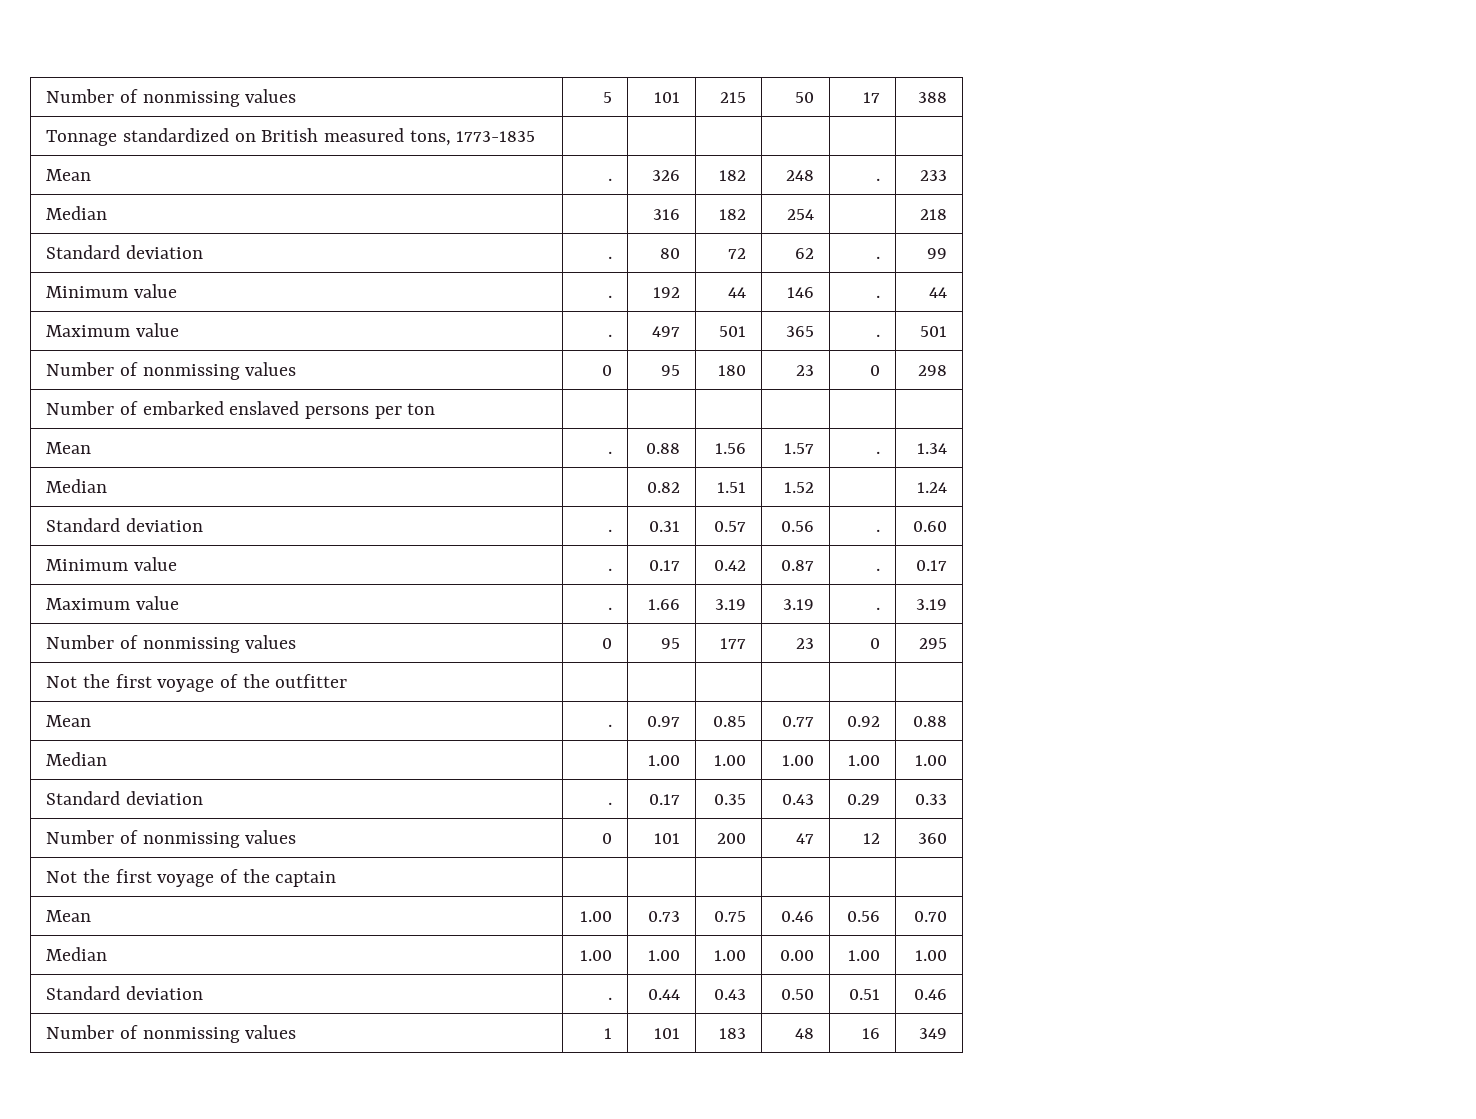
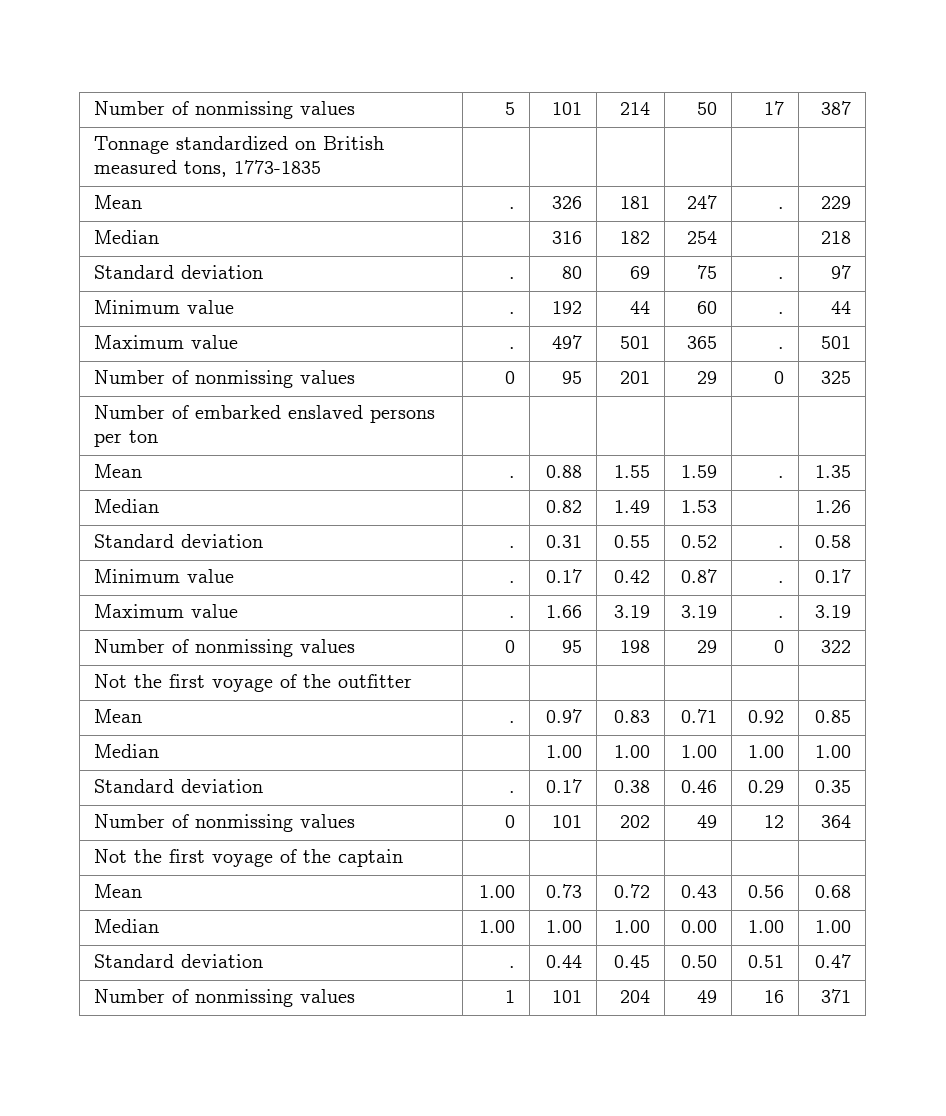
- Number of nonmissing values | 5 | 101 | 215 | 50 | 17 | 388
+ Number of nonmissing values | 5 | 101 | 214 | 50 | 17 | 387
- Mean | . | 326 | 182 | 248 | . | 233
+ Mean | . | 326 | 181 | 247 | . | 229
- Standard deviation | . | 80 | 72 | 62 | . | 99
+ Standard deviation | . | 80 | 69 | 75 | . | 97
- Minimum value | . | 192 | 44 | 146 | . | 44
+ Minimum value | . | 192 | 44 | 60 | . | 44
- Number of nonmissing values | 0 | 95 | 180 | 23 | 0 | 298
+ Number of nonmissing values | 0 | 95 | 201 | 29 | 0 | 325
- Mean | . | 0.88 | 1.56 | 1.57 | . | 1.34
+ Mean | . | 0.88 | 1.55 | 1.59 | . | 1.35
- Median | | 0.82 | 1.51 | 1.52 | | 1.24
+ Median | | 0.82 | 1.49 | 1.53 | | 1.26
- Standard deviation | . | 0.31 | 0.57 | 0.56 | . | 0.60
+ Standard deviation | . | 0.31 | 0.55 | 0.52 | . | 0.58
- Number of nonmissing values | 0 | 95 | 177 | 23 | 0 | 295
+ Number of nonmissing values | 0 | 95 | 198 | 29 | 0 | 322
- Mean | . | 0.97 | 0.85 | 0.77 | 0.92 | 0.88
+ Mean | . | 0.97 | 0.83 | 0.71 | 0.92 | 0.85
- Standard deviation | . | 0.17 | 0.35 | 0.43 | 0.29 | 0.33
+ Standard deviation | . | 0.17 | 0.38 | 0.46 | 0.29 | 0.35
- Number of nonmissing values | 0 | 101 | 200 | 47 | 12 | 360
+ Number of nonmissing values | 0 | 101 | 202 | 49 | 12 | 364
- Mean | 1.00 | 0.73 | 0.75 | 0.46 | 0.56 | 0.70
+ Mean | 1.00 | 0.73 | 0.72 | 0.43 | 0.56 | 0.68
- Standard deviation | . | 0.44 | 0.43 | 0.50 | 0.51 | 0.46
+ Standard deviation | . | 0.44 | 0.45 | 0.50 | 0.51 | 0.47
- Number of nonmissing values | 1 | 101 | 183 | 48 | 16 | 349
+ Number of nonmissing values | 1 | 101 | 204 | 49 | 16 | 371

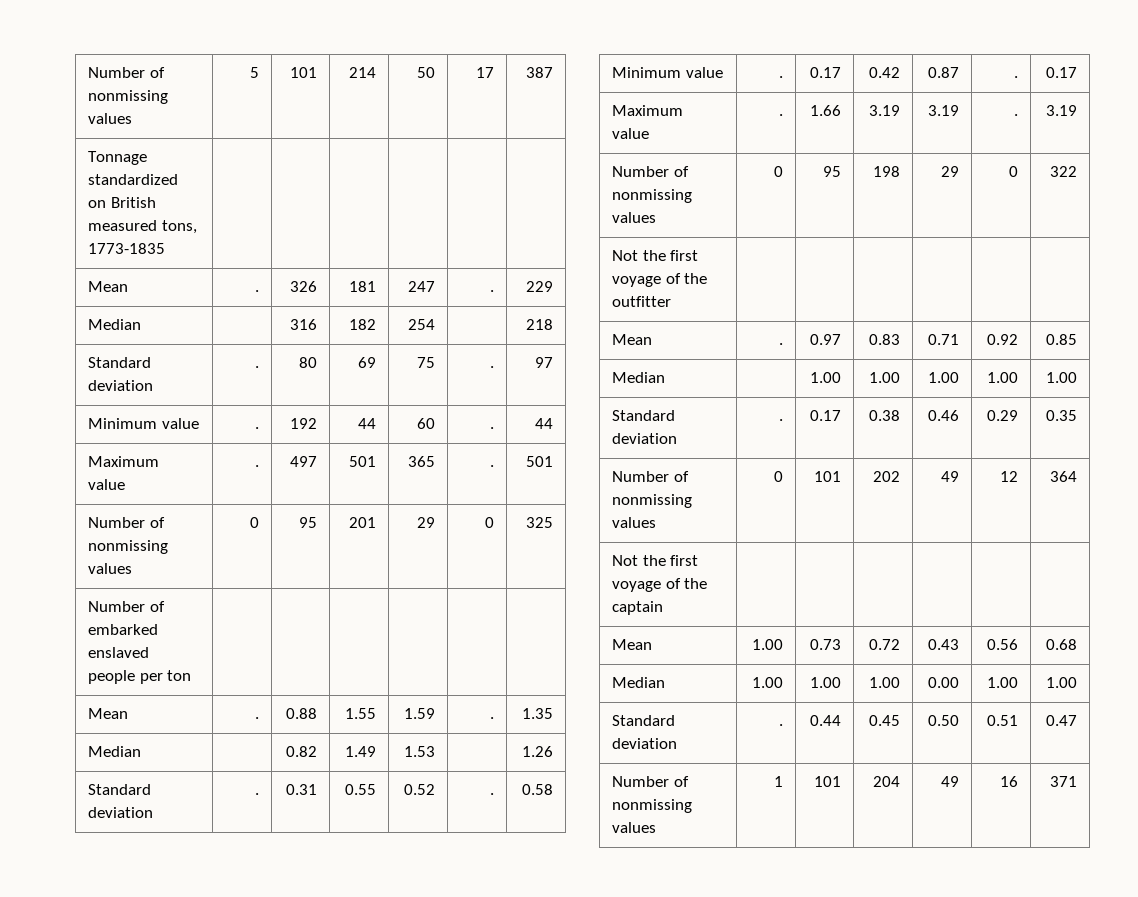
- Number of embarked enslaved persons per ton | | | | | |
+ Number of embarked enslaved people per ton | | | | | |

